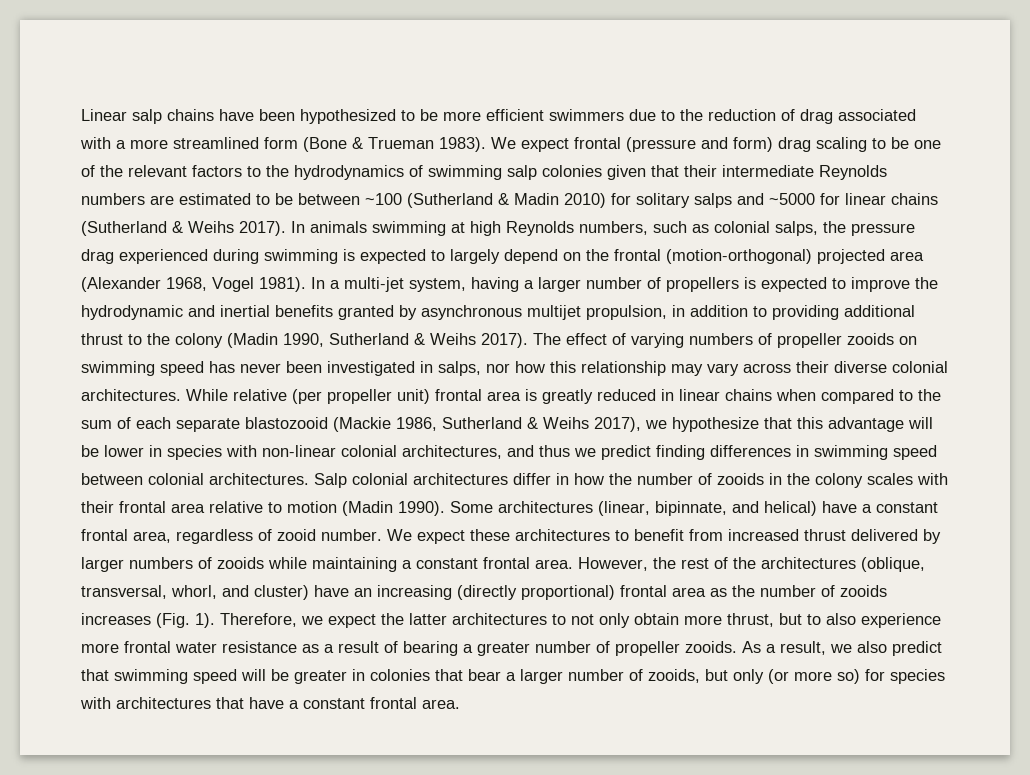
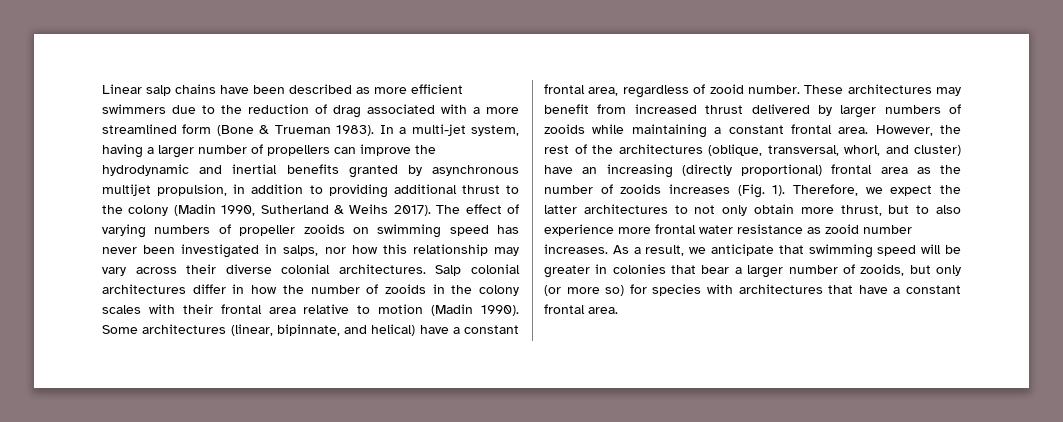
- Linear salp chains have been hypothesized to be more efficient swimmers due to the reduction of drag associated with a more streamlined form (Bone & Trueman 1983).
+ Linear salp chains have been described as more efficient swimmers due to the reduction of drag associated with a more streamlined form (Bone & Trueman 1983).
- We expect frontal (pressure and form) drag scaling to be one of the relevant factors to the hydrodynamics of swimming salp colonies given that their intermediate Reynolds numbers are estimated to be between ~100 (Sutherland & Madin 2010) for solitary salps and ~5000 for linear chains (Sutherland & Weihs 2017). In animals swimming at high Reynolds numbers, such as colonial salps, the pressure drag experienced during swimming is expected to largely depend on the frontal (motion-orthogonal) projected area (Alexander 1968, Vogel 1981).
- In a multi-jet system, having a larger number of propellers is expected to improve the hydrodynamic and inertial benefits granted by asynchronous multijet propulsion, in addition to providing additional thrust to the colony (Madin 1990, Sutherland & Weihs 2017).
+ In a multi-jet system, having a larger number of propellers can improve the hydrodynamic and inertial benefits granted by asynchronous multijet propulsion, in addition to providing additional thrust to the colony (Madin 1990, Sutherland & Weihs 2017).
- While relative (per propeller unit) frontal area is greatly reduced in linear chains when compared to the sum of each separate blastozooid (Mackie 1986, Sutherland & Weihs 2017), we hypothesize that this advantage will be lower in species with non-linear colonial architectures, and thus we predict finding differences in swimming speed between colonial architectures.
- We expect these architectures to benefit from increased thrust delivered by larger numbers of zooids while maintaining a constant frontal area.
+ These architectures may benefit from increased thrust delivered by larger numbers of zooids while maintaining a constant frontal area.
- Therefore, we expect the latter architectures to not only obtain more thrust, but to also experience more frontal water resistance as a result of bearing a greater number of propeller zooids.
+ Therefore, we expect the latter architectures to not only obtain more thrust, but to also experience more frontal water resistance as zooid number increases.
- As a result, we also predict that swimming speed will be greater in colonies that bear a larger number of zooids, but only (or more so) for species with architectures that have a constant frontal area.
+ As a result, we anticipate that swimming speed will be greater in colonies that bear a larger number of zooids, but only (or more so) for species with architectures that have a constant frontal area.

